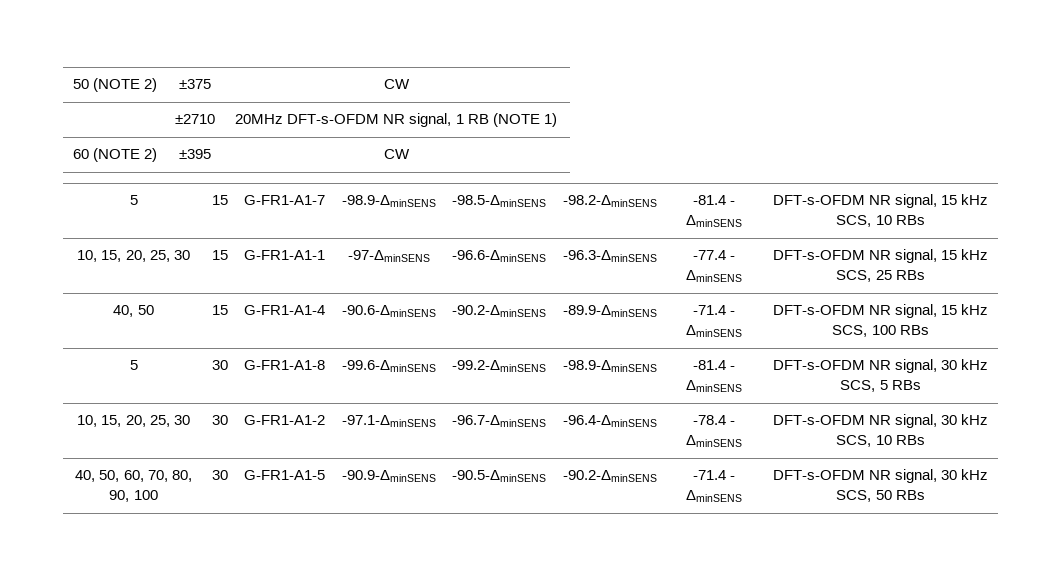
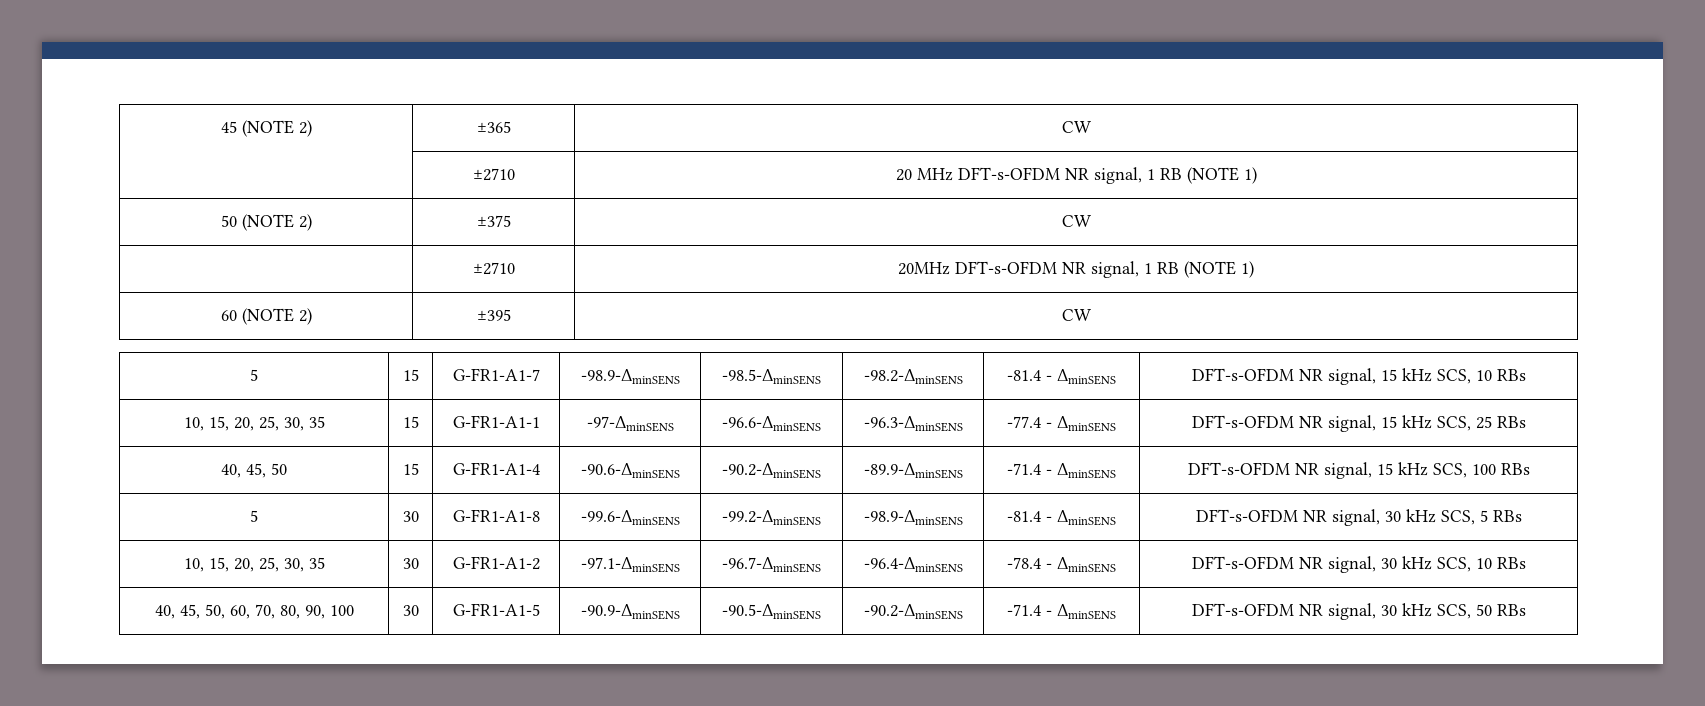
+ 45 (NOTE 2) | ±365 | CW
+ | ±2710 | 20 MHz DFT-s-OFDM NR signal, 1 RB (NOTE 1)
- 10, 15, 20, 25, 30 | 15 | G-FR1-A1-1 | -97-ΔminSENS | -96.6-ΔminSENS | -96.3-ΔminSENS | -77.4 - ΔminSENS | DFT-s-OFDM NR signal, 15 kHz SCS, 25 RBs
+ 10, 15, 20, 25, 30, 35 | 15 | G-FR1-A1-1 | -97-ΔminSENS | -96.6-ΔminSENS | -96.3-ΔminSENS | -77.4 - ΔminSENS | DFT-s-OFDM NR signal, 15 kHz SCS, 25 RBs
- 40, 50 | 15 | G-FR1-A1-4 | -90.6-ΔminSENS | -90.2-ΔminSENS | -89.9-ΔminSENS | -71.4 - ΔminSENS | DFT-s-OFDM NR signal, 15 kHz SCS, 100 RBs
+ 40, 45, 50 | 15 | G-FR1-A1-4 | -90.6-ΔminSENS | -90.2-ΔminSENS | -89.9-ΔminSENS | -71.4 - ΔminSENS | DFT-s-OFDM NR signal, 15 kHz SCS, 100 RBs
- 10, 15, 20, 25, 30 | 30 | G-FR1-A1-2 | -97.1-ΔminSENS | -96.7-ΔminSENS | -96.4-ΔminSENS | -78.4 - ΔminSENS | DFT-s-OFDM NR signal, 30 kHz SCS, 10 RBs
+ 10, 15, 20, 25, 30, 35 | 30 | G-FR1-A1-2 | -97.1-ΔminSENS | -96.7-ΔminSENS | -96.4-ΔminSENS | -78.4 - ΔminSENS | DFT-s-OFDM NR signal, 30 kHz SCS, 10 RBs
- 40, 50, 60, 70, 80, 90, 100 | 30 | G-FR1-A1-5 | -90.9-ΔminSENS | -90.5-ΔminSENS | -90.2-ΔminSENS | -71.4 - ΔminSENS | DFT-s-OFDM NR signal, 30 kHz SCS, 50 RBs
+ 40, 45, 50, 60, 70, 80, 90, 100 | 30 | G-FR1-A1-5 | -90.9-ΔminSENS | -90.5-ΔminSENS | -90.2-ΔminSENS | -71.4 - ΔminSENS | DFT-s-OFDM NR signal, 30 kHz SCS, 50 RBs

